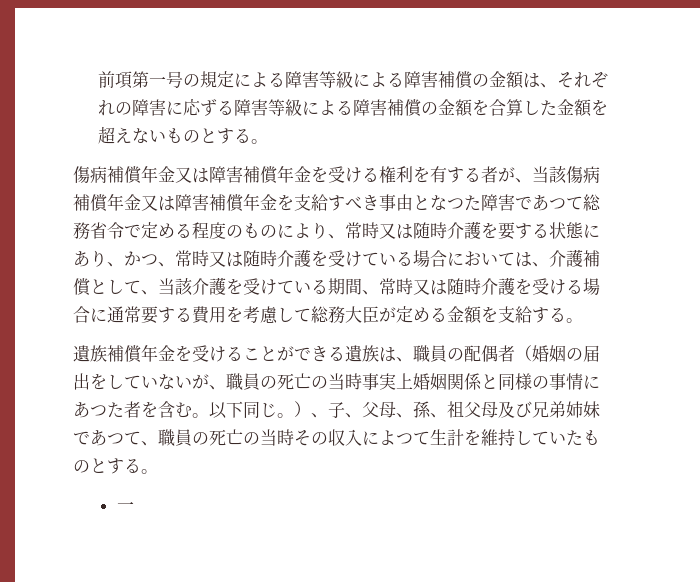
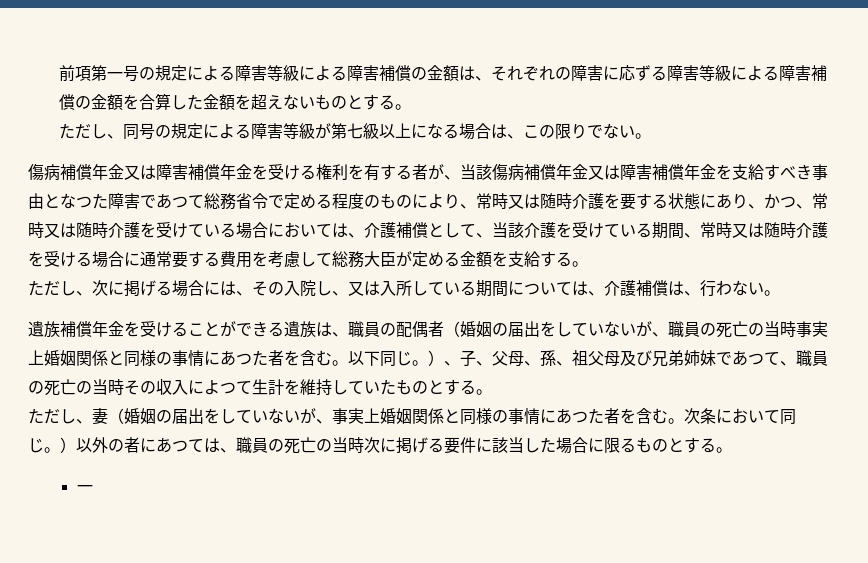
+ ただし、同号の規定による障害等級が第七級以上になる場合は、この限りでない。
+ ただし、次に掲げる場合には、その入院し、又は入所している期間については、介護補償は、行わない。
+ ただし、妻（婚姻の届出をしていないが、事実上婚姻関係と同様の事情にあつた者を含む。次条において同じ。）以外の者にあつては、職員の死亡の当時次に掲げる要件に該当した場合に限るものとする。

